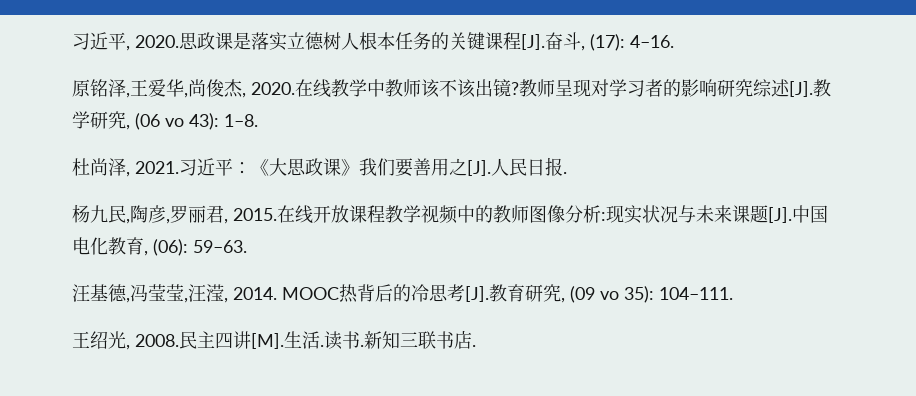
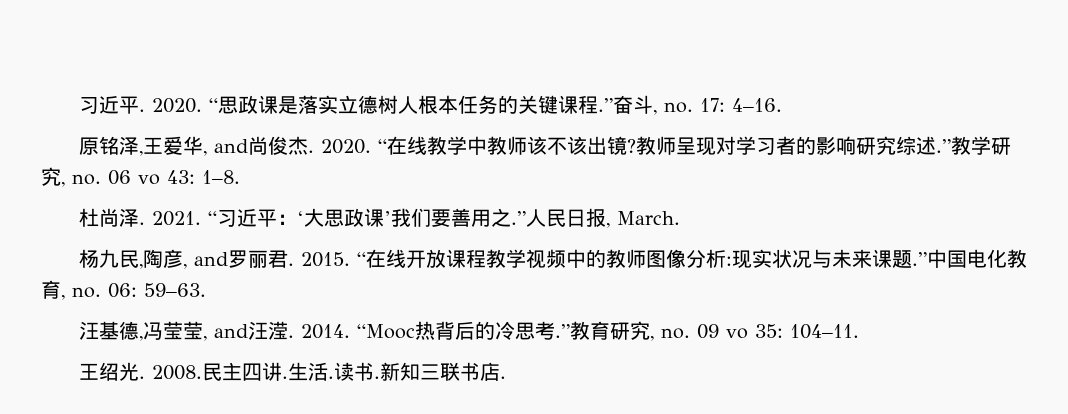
- 习近平, 2020.思政课是落实立德树人根本任务的关键课程[J].奋斗, (17): 4–16.
+ 习近平. 2020. “思政课是落实立德树人根本任务的关键课程.”奋斗, no. 17: 4–16.
- 原铭泽,王爱华,尚俊杰, 2020.在线教学中教师该不该出镜?
+ 原铭泽,王爱华, and尚俊杰. 2020. “在线教学中教师该不该出镜?
- 教师呈现对学习者的影响研究综述[J].教学研究, (06 vo 43): 1–8.
+ 教师呈现对学习者的影响研究综述.”教学研究, no. 06 vo 43: 1–8.
- 杜尚泽, 2021.习近平：《大思政课》我们要善用之[J].人民日报.
+ 杜尚泽. 2021. “习近平：‘大思政课’我们要善用之.”人民日报, March.
- 杨九民,陶彦,罗丽君, 2015.在线开放课程教学视频中的教师图像分析:现实状况与未来课题[J].中国电化教育, (06): 59–63.
+ 杨九民,陶彦, and罗丽君. 2015. “在线开放课程教学视频中的教师图像分析:现实状况与未来课题.”中国电化教育, no. 06: 59–63.
- 汪基德,冯莹莹,汪滢, 2014. MOOC热背后的冷思考[J].教育研究, (09 vo 35): 104–111.
+ 汪基德,冯莹莹, and汪滢. 2014. “Mooc热背后的冷思考.”教育研究, no. 09 vo 35: 104–11.
- 王绍光, 2008.
+ 王绍光. 2008.
- 民主四讲[M].生活.
+ 民主四讲.生活.

